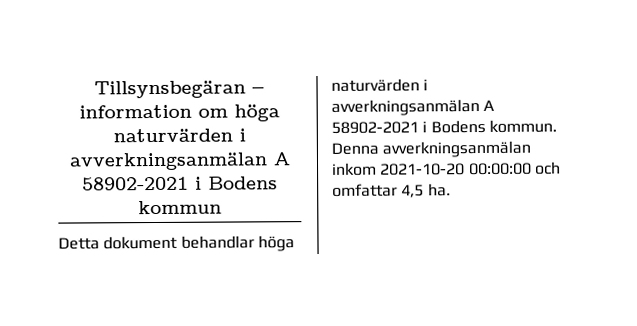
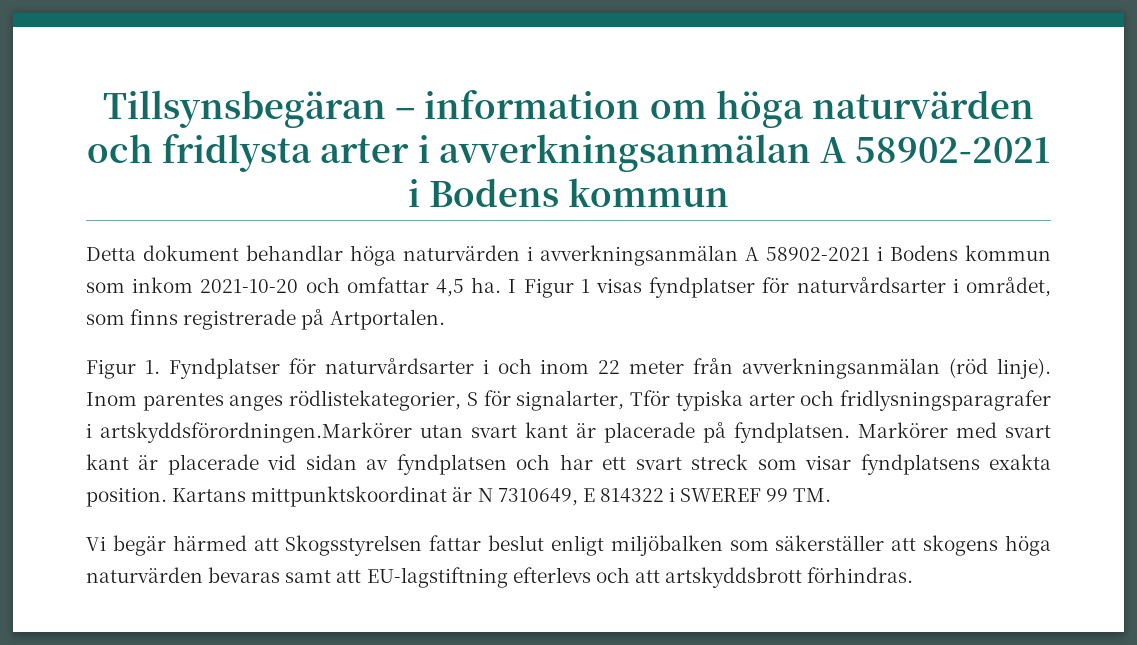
- Tillsynsbegäran – information om höga naturvärden i avverkningsanmälan A 58902-2021 i Bodens kommun
+ Tillsynsbegäran – information om höga naturvärden och fridlysta arter i avverkningsanmälan A 58902-2021 i Bodens kommun
- Detta dokument behandlar höga naturvärden i avverkningsanmälan A 58902-2021 i Bodens kommun. Denna avverkningsanmälan inkom 2021-10-20 00:00:00 och omfattar 4,5 ha.
+ Detta dokument behandlar höga naturvärden i avverkningsanmälan A 58902-2021 i Bodens kommun som inkom 2021-10-20 och omfattar 4,5 ha.
+ I Figur 1 visas fyndplatser för naturvårdsarter i området, som finns registrerade på Artportalen.
+ Figur 1. Fyndplatser för naturvårdsarter i och inom 22 meter från avverkningsanmälan (röd linje). Inom parentes anges rödlistekategorier, S för signalarter, Tför typiska arter och fridlysningsparagrafer i artskyddsförordningen.Markörer utan svart kant är placerade på fyndplatsen. Markörer med svart kant är placerade vid sidan av fyndplatsen och har ett svart streck som visar fyndplatsens exakta position. Kartans mittpunktskoordinat är N 7310649, E 814322 i SWEREF 99 TM.
+ Vi begär härmed att Skogsstyrelsen fattar beslut enligt miljöbalken som säkerställer att skogens höga naturvärden bevaras samt att EU-lagstiftning efterlevs och att artskyddsbrott förhindras.

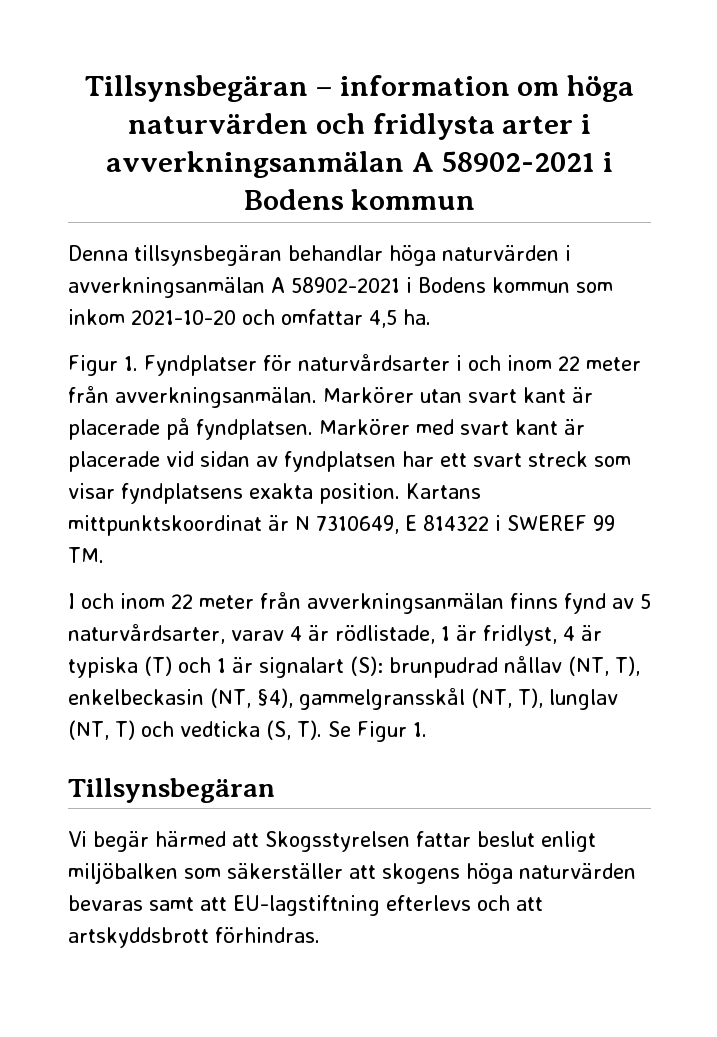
- Detta dokument behandlar höga naturvärden i avverkningsanmälan A 58902-2021 i Bodens kommun som inkom 2021-10-20 och omfattar 4,5 ha. I Figur 1 visas fyndplatser för naturvårdsarter i området, som finns registrerade på Artportalen.
+ Denna tillsynsbegäran behandlar höga naturvärden i avverkningsanmälan A 58902-2021 i Bodens kommun som inkom 2021-10-20 och omfattar 4,5 ha.
- Figur 1. Fyndplatser för naturvårdsarter i och inom 22 meter från avverkningsanmälan (röd linje). Inom parentes anges rödlistekategorier, S för signalarter, Tför typiska arter och fridlysningsparagrafer i artskyddsförordningen.Markörer utan svart kant är placerade på fyndplatsen.
+ Figur 1. Fyndplatser för naturvårdsarter i och inom 22 meter från avverkningsanmälan. Markörer utan svart kant är placerade på fyndplatsen.
- Markörer med svart kant är placerade vid sidan av fyndplatsen och har ett svart streck som visar fyndplatsens exakta position.
+ Markörer med svart kant är placerade vid sidan av fyndplatsen har ett svart streck som visar fyndplatsens exakta position.
+ I och inom 22 meter från avverkningsanmälan finns fynd av 5 naturvårdsarter, varav 4 är rödlistade, 1 är fridlyst, 4 är typiska (T) och 1 är signalart (S): brunpudrad nållav (NT, T), enkelbeckasin (NT, §4), gammelgransskål (NT, T), lunglav (NT, T) och vedticka (S, T). Se Figur 1.
+ Tillsynsbegäran

